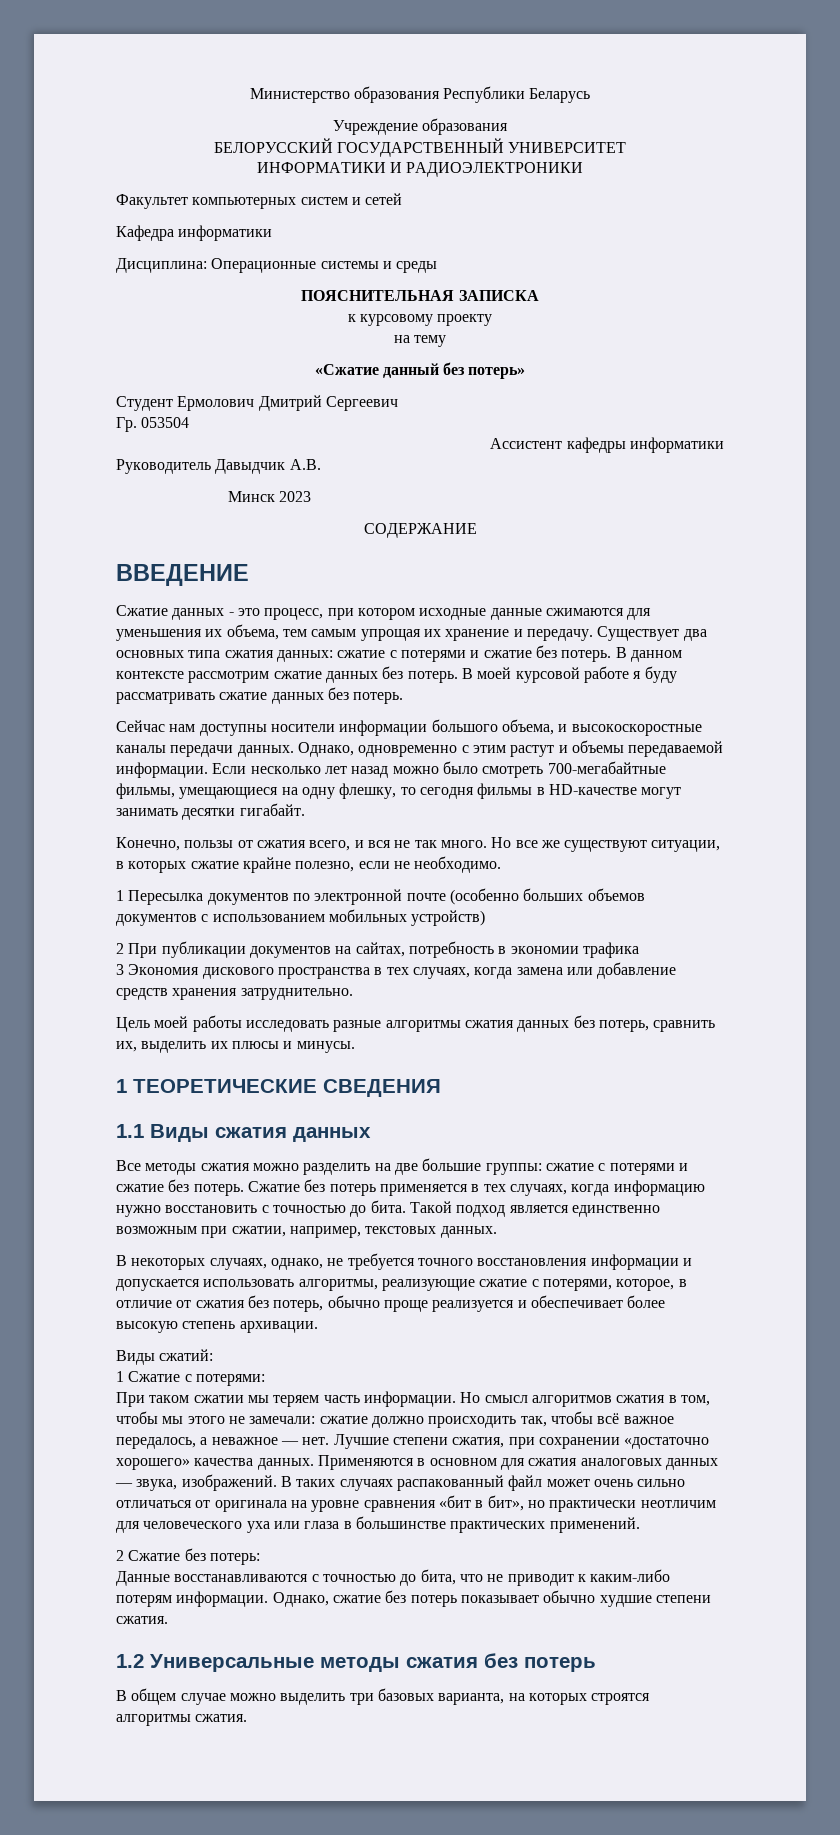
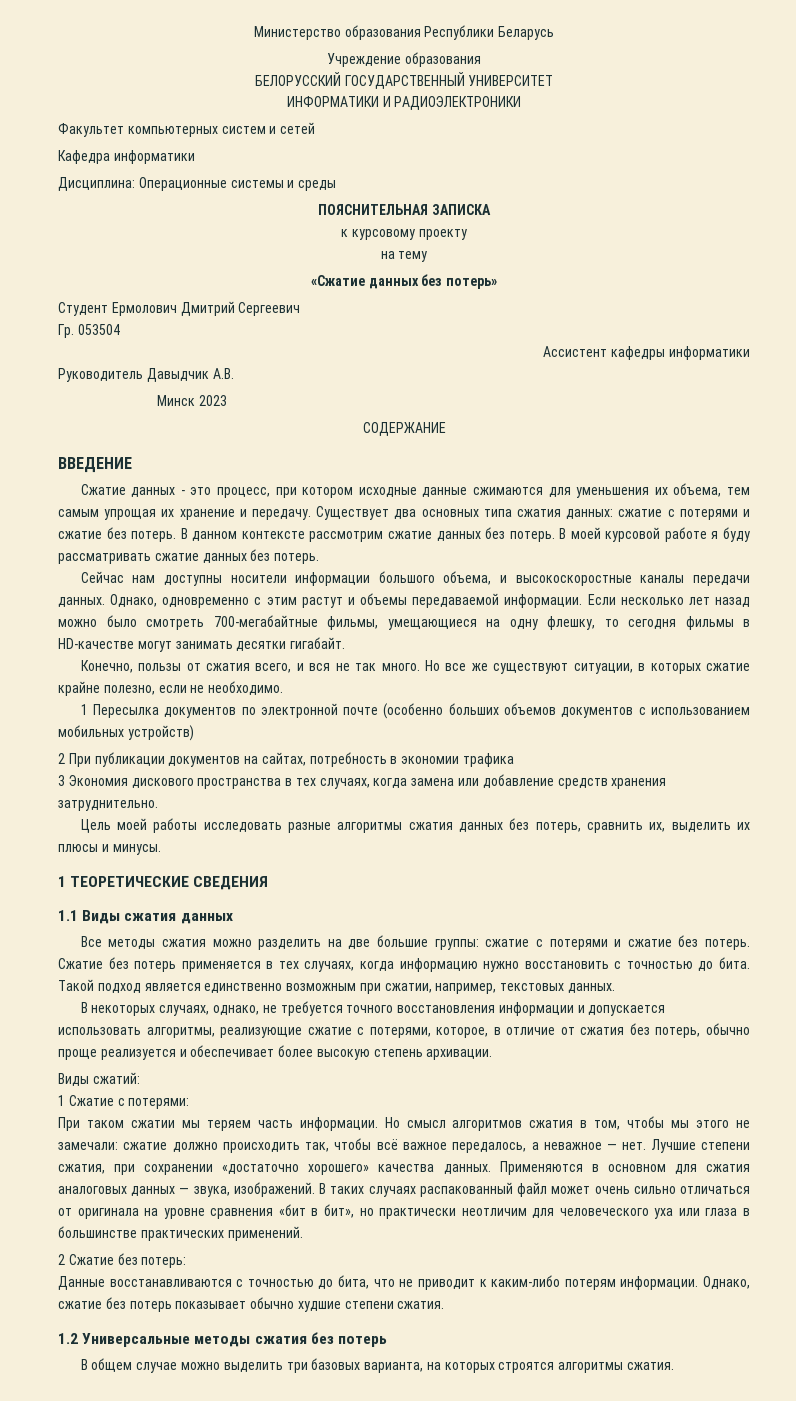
- «Сжатие данный без потерь»
+ «Сжатие данных без потерь»

